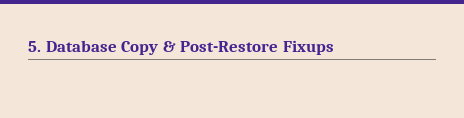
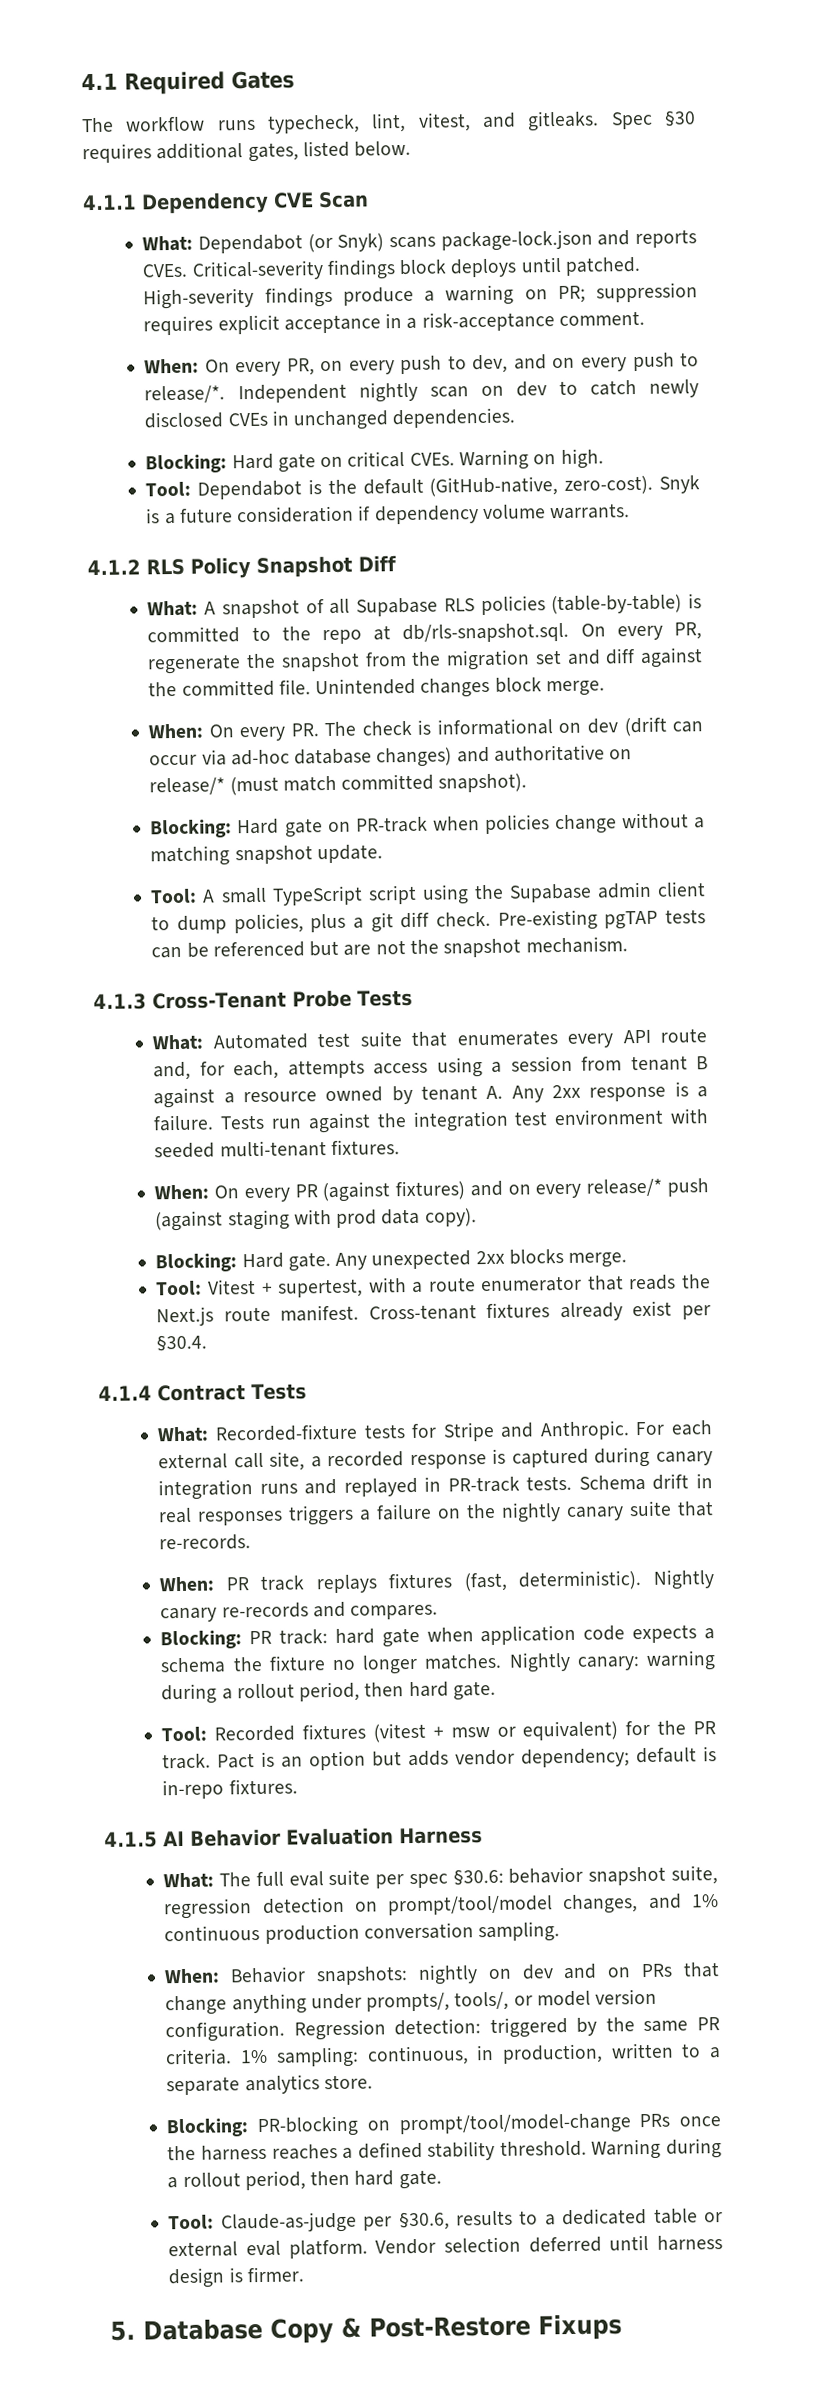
+ 4.1 Required Gates
+ The workflow runs typecheck, lint, vitest, and gitleaks. Spec §30 requires additional gates, listed below.
+ 4.1.1 Dependency CVE Scan
+ What: Dependabot (or Snyk) scans package-lock.json and reports CVEs. Critical-severity findings block deploys until patched. High-severity findings produce a warning on PR; suppression requires explicit acceptance in a risk-acceptance comment.
+ When: On every PR, on every push to dev, and on every push to release/*. Independent nightly scan on dev to catch newly disclosed CVEs in unchanged dependencies.
+ Blocking: Hard gate on critical CVEs. Warning on high.
+ Tool: Dependabot is the default (GitHub-native, zero-cost). Snyk is a future consideration if dependency volume warrants.
+ 4.1.2 RLS Policy Snapshot Diff
+ What: A snapshot of all Supabase RLS policies (table-by-table) is committed to the repo at db/rls-snapshot.sql. On every PR, regenerate the snapshot from the migration set and diff against the committed file. Unintended changes block merge.
+ When: On every PR. The check is informational on dev (drift can occur via ad-hoc database changes) and authoritative on release/* (must match committed snapshot).
+ Blocking: Hard gate on PR-track when policies change without a matching snapshot update.
+ Tool: A small TypeScript script using the Supabase admin client to dump policies, plus a git diff check. Pre-existing pgTAP tests can be referenced but are not the snapshot mechanism.
+ 4.1.3 Cross-Tenant Probe Tests
+ What: Automated test suite that enumerates every API route and, for each, attempts access using a session from tenant B against a resource owned by tenant A. Any 2xx response is a failure. Tests run against the integration test environment with seeded multi-tenant fixtures.
+ When: On every PR (against fixtures) and on every release/* push (against staging with prod data copy).
+ Blocking: Hard gate. Any unexpected 2xx blocks merge.
+ Tool: Vitest + supertest, with a route enumerator that reads the Next.js route manifest. Cross-tenant fixtures already exist per §30.4.
+ 4.1.4 Contract Tests
+ What: Recorded-fixture tests for Stripe and Anthropic. For each external call site, a recorded response is captured during canary integration runs and replayed in PR-track tests. Schema drift in real responses triggers a failure on the nightly canary suite that re-records.
+ When: PR track replays fixtures (fast, deterministic). Nightly canary re-records and compares.
+ Blocking: PR track: hard gate when application code expects a schema the fixture no longer matches. Nightly canary: warning during a rollout period, then hard gate.
+ Tool: Recorded fixtures (vitest + msw or equivalent) for the PR track. Pact is an option but adds vendor dependency; default is in-repo fixtures.
+ 4.1.5 AI Behavior Evaluation Harness
+ What: The full eval suite per spec §30.6: behavior snapshot suite, regression detection on prompt/tool/model changes, and 1% continuous production conversation sampling.
+ When: Behavior snapshots: nightly on dev and on PRs that change anything under prompts/, tools/, or model version configuration. Regression detection: triggered by the same PR criteria. 1% sampling: continuous, in production, written to a separate analytics store.
+ Blocking: PR-blocking on prompt/tool/model-change PRs once the harness reaches a defined stability threshold. Warning during a rollout period, then hard gate.
+ Tool: Claude-as-judge per §30.6, results to a dedicated table or external eval platform. Vendor selection deferred until harness design is firmer.

